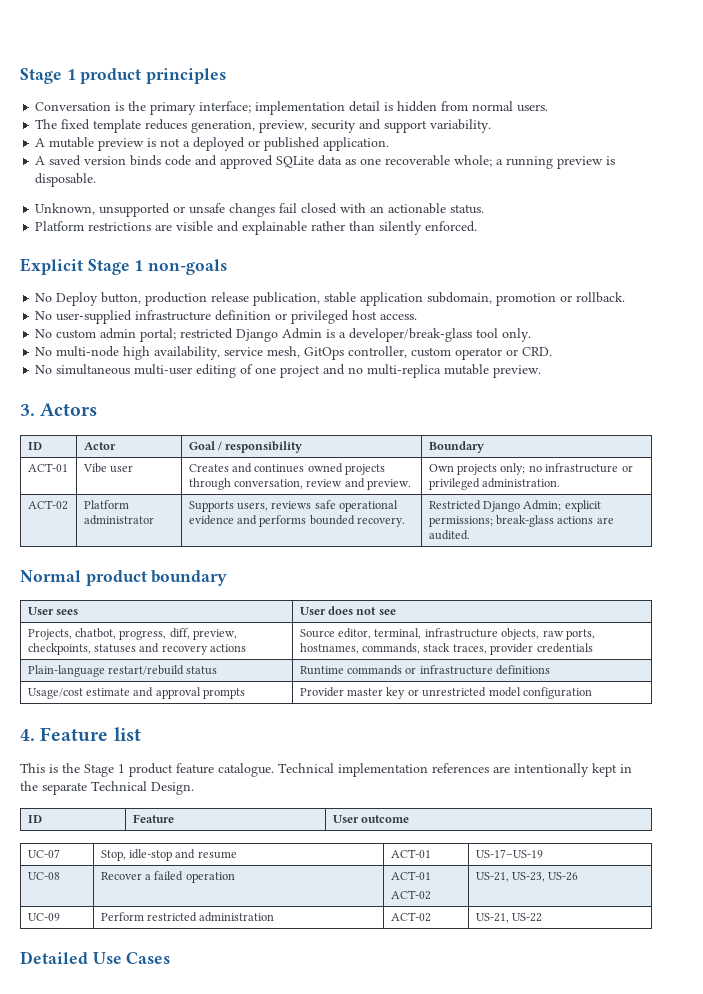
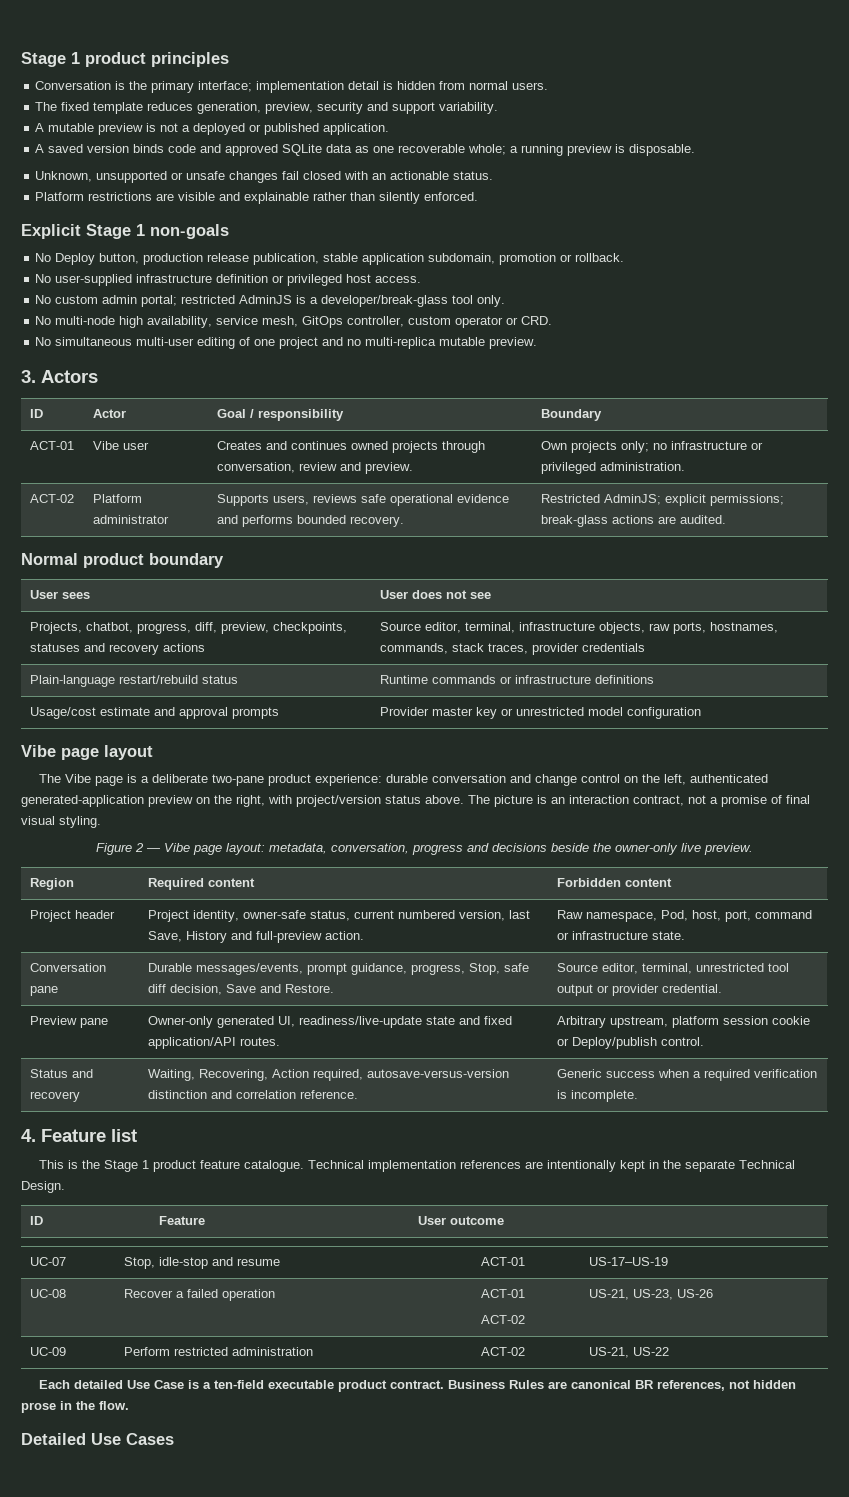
- No custom admin portal; restricted Django Admin is a developer/break-glass tool only.
+ No custom admin portal; restricted AdminJS is a developer/break-glass tool only.
- ACT-02 | Platform administrator | Supports users, reviews safe operational evidence and performs bounded recovery. | Restricted Django Admin; explicit permissions; break-glass actions are audited.
+ ACT-02 | Platform administrator | Supports users, reviews safe operational evidence and performs bounded recovery. | Restricted AdminJS; explicit permissions; break-glass actions are audited.
+ Vibe page layout
+ The Vibe page is a deliberate two-pane product experience: durable conversation and change control on the left, authenticated generated-application preview on the right, with project/version status above. The picture is an interaction contract, not a promise of final visual styling.
+ Figure 2 — Vibe page layout: metadata, conversation, progress and decisions beside the owner-only live preview.
+ Region | Required content | Forbidden content
+ Project header | Project identity, owner-safe status, current numbered version, last Save, History and full-preview action. | Raw namespace, Pod, host, port, command or infrastructure state.
+ Conversation pane | Durable messages/events, prompt guidance, progress, Stop, safe diff decision, Save and Restore. | Source editor, terminal, unrestricted tool output or provider credential.
+ Preview pane | Owner-only generated UI, readiness/live-update state and fixed application/API routes. | Arbitrary upstream, platform session cookie or Deploy/publish control.
+ Status and recovery | Waiting, Recovering, Action required, autosave-versus-version distinction and correlation reference. | Generic success when a required verification is incomplete.
+ Each detailed Use Case is a ten-field executable product contract. Business Rules are canonical BR references, not hidden prose in the flow.

